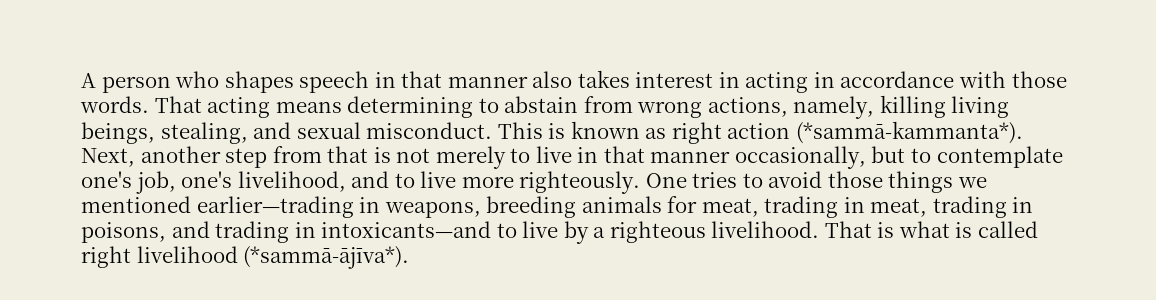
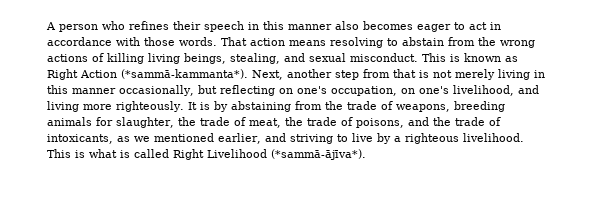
- A person who shapes speech in that manner also takes interest in acting in accordance with those words.
+ A person who refines their speech in this manner also becomes eager to act in accordance with those words.
- That acting means determining to abstain from wrong actions, namely, killing living beings, stealing, and sexual misconduct.
+ That action means resolving to abstain from the wrong actions of killing living beings, stealing, and sexual misconduct.
- This is known as right action (*sammā-kammanta*).
+ This is known as Right Action (*sammā-kammanta*).
- Next, another step from that is not merely to live in that manner occasionally, but to contemplate one's job, one's livelihood, and to live more righteously. One tries to avoid those things we mentioned earlier—trading in weapons, breeding animals for meat, trading in meat, trading in poisons, and trading in intoxicants—and to live by a righteous livelihood.
+ Next, another step from that is not merely living in this manner occasionally, but reflecting on one's occupation, on one's livelihood, and living more righteously. It is by abstaining from the trade of weapons, breeding animals for slaughter, the trade of meat, the trade of poisons, and the trade of intoxicants, as we mentioned earlier, and striving to live by a righteous livelihood.
- That is what is called right livelihood (*sammā-ājīva*).
+ This is what is called Right Livelihood (*sammā-ājīva*).

